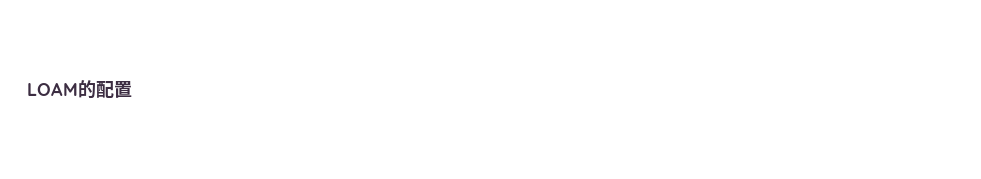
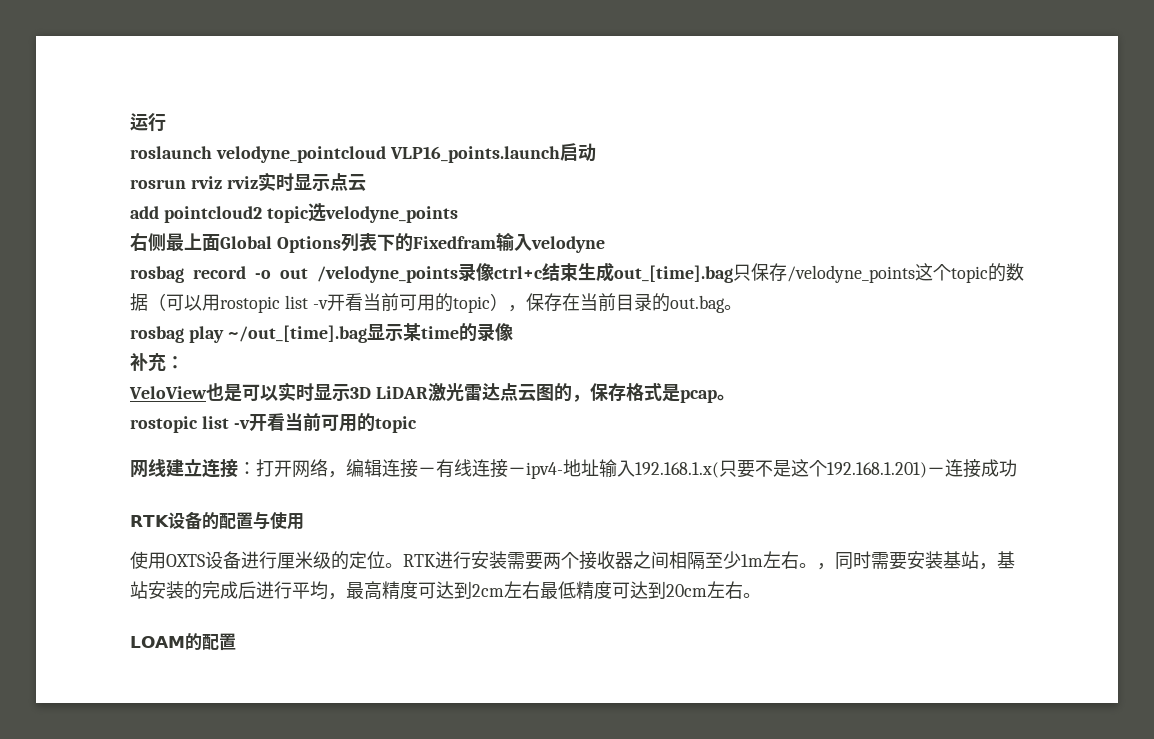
+ 运行
+ roslaunch velodyne_pointcloud VLP16_points.launch启动
+ rosrun rviz rviz实时显示点云
+ add pointcloud2 topic选velodyne_points
+ 右侧最上面Global Options列表下的Fixedfram输入velodyne
+ rosbag record -o out /velodyne_points录像ctrl+c结束生成out_[time].bag只保存/velodyne_points这个topic的数据（可以用rostopic list -v开看当前可用的topic），保存在当前目录的out.bag。
+ rosbag play ~/out_[time].bag显示某time的录像
+ 补充：
+ VeloView也是可以实时显示3D LiDAR激光雷达点云图的，保存格式是pcap。
+ rostopic list -v开看当前可用的topic
+ 网线建立连接：打开网络，编辑连接－有线连接－ipv4-地址输入192.168.1.x(只要不是这个192.168.1.201)－连接成功
+ RTK设备的配置与使用
+ 使用OXTS设备进行厘米级的定位。RTK进行安装需要两个接收器之间相隔至少1m左右。，同时需要安装基站，基站安装的完成后进行平均，最高精度可达到2cm左右最低精度可达到20cm左右。

